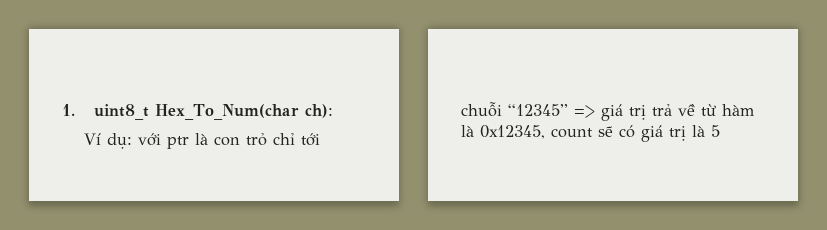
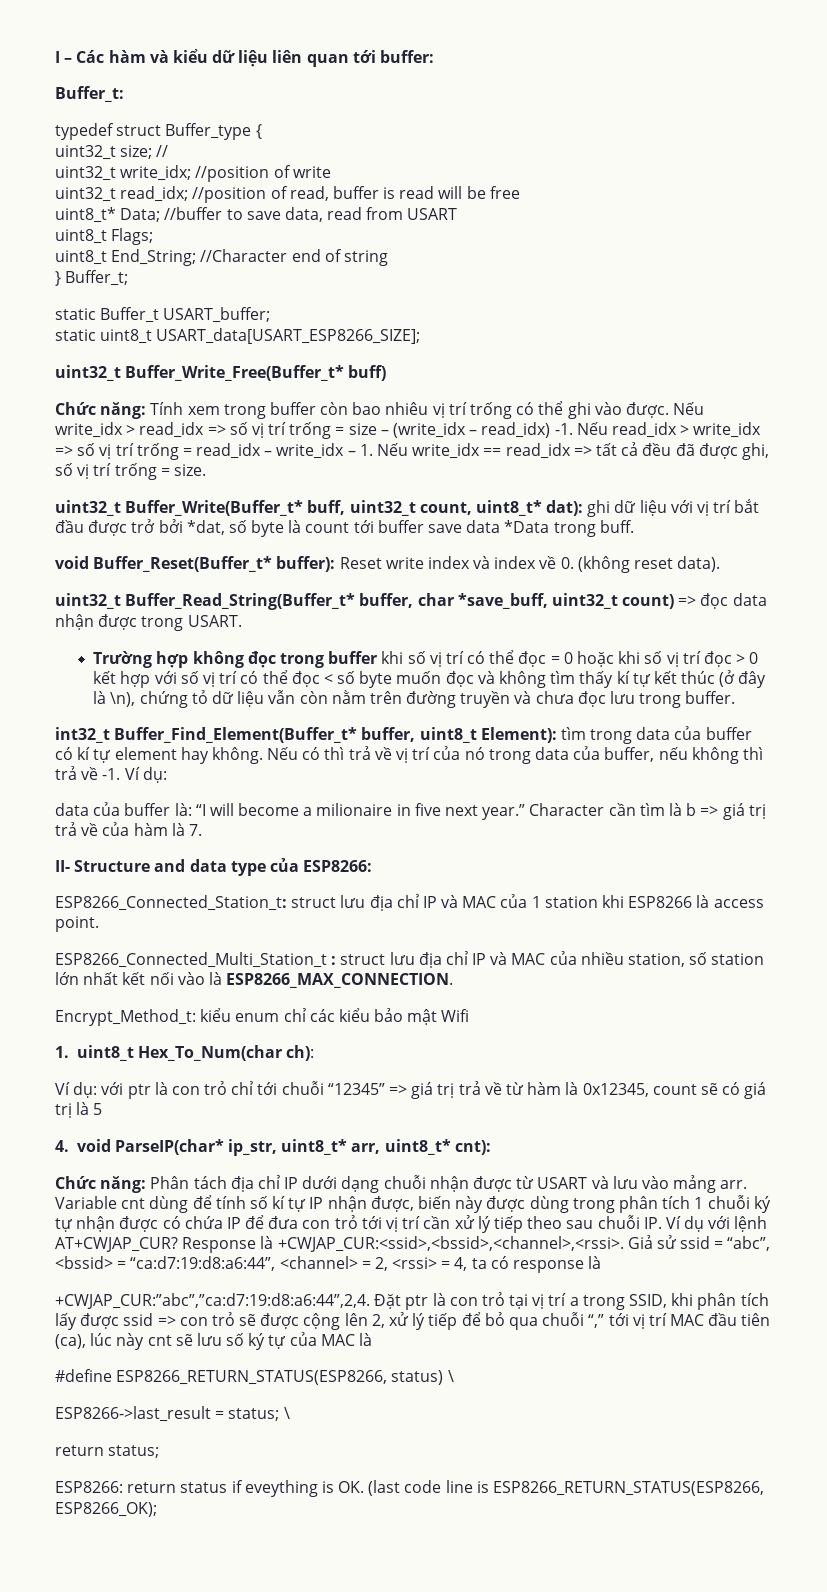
+ I – Các hàm và kiểu dữ liệu liên quan tới buffer:
+ Buffer_t:
+ typedef struct Buffer_type {
+ uint32_t size; //
+ uint32_t write_idx; //position of write
+ uint32_t read_idx; //position of read, buffer is read will be free
+ uint8_t* Data; //buffer to save data, read from USART
+ uint8_t Flags;
+ uint8_t End_String; //Character end of string
+ } Buffer_t;
+ static Buffer_t USART_buffer;
+ static uint8_t USART_data[USART_ESP8266_SIZE];
+ uint32_t Buffer_Write_Free(Buffer_t* buff)
+ Chức năng: Tính xem trong buffer còn bao nhiêu vị trí trống có thể ghi vào được. Nếu write_idx > read_idx => số vị trí trống = size – (write_idx – read_idx) -1. Nếu read_idx > write_idx => số vị trí trống = read_idx – write_idx – 1. Nếu write_idx == read_idx => tất cả đều đã được ghi, số vị trí trống = size.
+ uint32_t Buffer_Write(Buffer_t* buff, uint32_t count, uint8_t* dat): ghi dữ liệu với vị trí bắt đầu được trở bởi *dat, số byte là count tới buffer save data *Data trong buff.
+ void Buffer_Reset(Buffer_t* buffer): Reset write index và index về 0. (không reset data).
+ uint32_t Buffer_Read_String(Buffer_t* buffer, char *save_buff, uint32_t count) => đọc data nhận được trong USART.
+ Trường hợp không đọc trong buffer khi số vị trí có thể đọc = 0 hoặc khi số vị trí đọc > 0 kết hợp với số vị trí có thể đọc < số byte muốn đọc và không tìm thấy kí tự kết thúc (ở đây là \n), chứng tỏ dữ liệu vẫn còn nằm trên đường truyền và chưa đọc lưu trong buffer.
+ int32_t Buffer_Find_Element(Buffer_t* buffer, uint8_t Element): tìm trong data của buffer có kí tự element hay không. Nếu có thì trả về vị trí của nó trong data của buffer, nếu không thì trả về -1. Ví dụ:
+ data của buffer là: “I will become a milionaire in five next year.” Character cần tìm là b => giá trị trả về của hàm là 7.
+ II- Structure and data type của ESP8266:
+ ESP8266_Connected_Station_t: struct lưu địa chỉ IP và MAC của 1 station khi ESP8266 là access point.
+ ESP8266_Connected_Multi_Station_t : struct lưu địa chỉ IP và MAC của nhiều station, số station lớn nhất kết nối vào là ESP8266_MAX_CONNECTION.
+ Encrypt_Method_t: kiểu enum chỉ các kiểu bảo mật Wifi
+ 4. void ParseIP(char* ip_str, uint8_t* arr, uint8_t* cnt):
+ Chức năng: Phân tách địa chỉ IP dưới dạng chuỗi nhận được từ USART và lưu vào mảng arr. Variable cnt dùng để tính số kí tự IP nhận được, biến này được dùng trong phân tích 1 chuỗi ký tự nhận được có chứa IP để đưa con trỏ tới vị trí cần xử lý tiếp theo sau chuỗi IP. Ví dụ với lệnh AT+CWJAP_CUR? Response là +CWJAP_CUR:<ssid>,<bssid>,<channel>,<rssi>. Giả sử ssid = “abc”, <bssid> = “ca:d7:19:d8:a6:44”, <channel> = 2, <rssi> = 4, ta có response là
+ +CWJAP_CUR:”abc”,”ca:d7:19:d8:a6:44”,2,4. Đặt ptr là con trỏ tại vị trí a trong SSID, khi phân tích lấy được ssid => con trỏ sẽ được cộng lên 2, xử lý tiếp để bỏ qua chuỗi “,” tới vị trí MAC đầu tiên (ca), lúc này cnt sẽ lưu số ký tự của MAC là
+ #define ESP8266_RETURN_STATUS(ESP8266, status) \
+ ESP8266->last_result = status; \
+ return status;
+ ESP8266: return status if eveything is OK. (last code line is ESP8266_RETURN_STATUS(ESP8266, ESP8266_OK);

